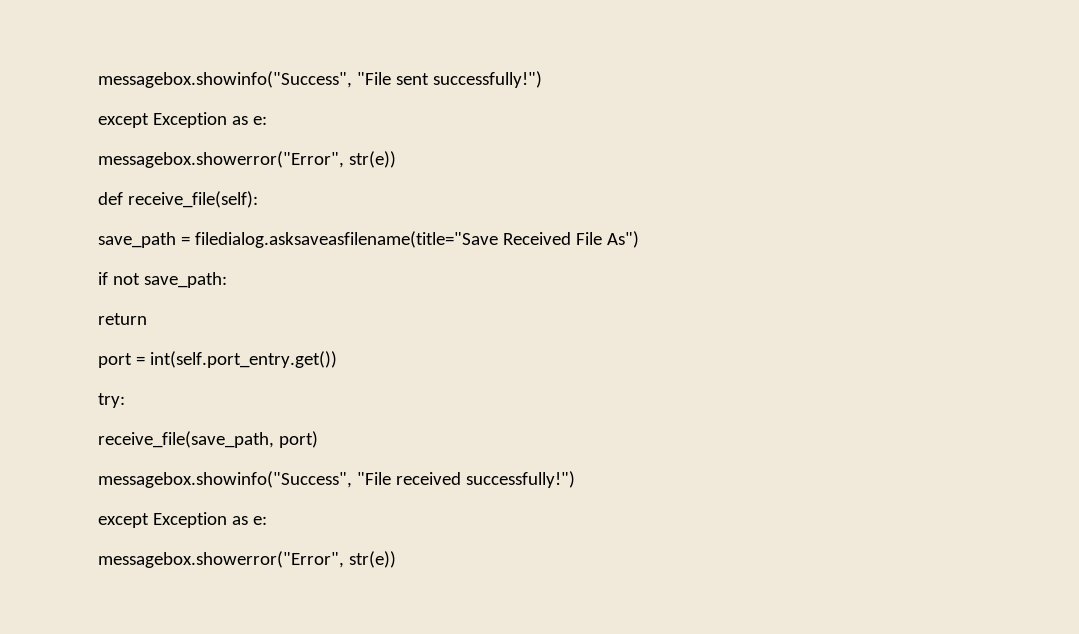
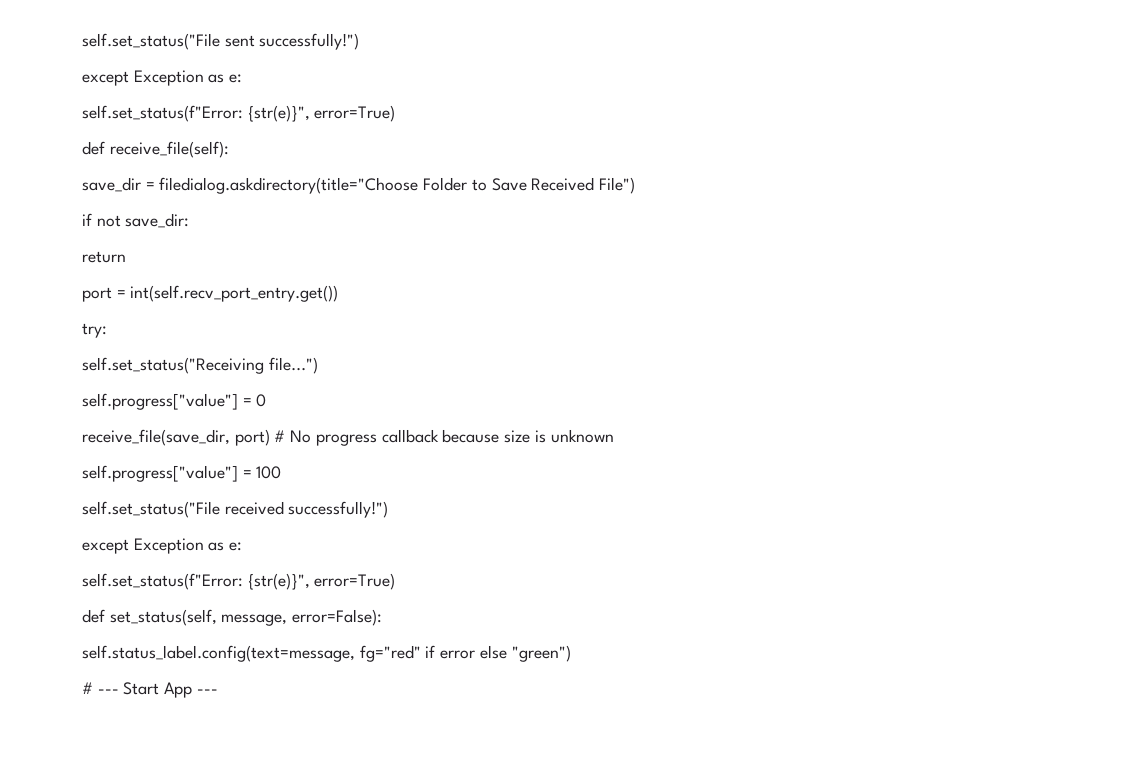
- messagebox.showinfo("Success", "File sent successfully!")
+ self.set_status("File sent successfully!")
  except Exception as e:
- messagebox.showerror("Error", str(e))
+ self.set_status(f"Error: {str(e)}", error=True)
- save_path = filedialog.asksaveasfilename(title="Save Received File As")
+ save_dir = filedialog.askdirectory(title="Choose Folder to Save Received File")
- if not save_path:
+ if not save_dir:
- port = int(self.port_entry.get())
+ port = int(self.recv_port_entry.get())
- receive_file(save_path, port)
- messagebox.showinfo("Success", "File received successfully!")
+ self.set_status("Receiving file...")
+ self.progress["value"] = 0
+ receive_file(save_dir, port) # No progress callback because size is unknown
+ self.progress["value"] = 100
+ self.set_status("File received successfully!")
  except Exception as e:
- messagebox.showerror("Error", str(e))
+ self.set_status(f"Error: {str(e)}", error=True)
+ def set_status(self, message, error=False):
+ self.status_label.config(text=message, fg="red" if error else "green")
+ # --- Start App ---

